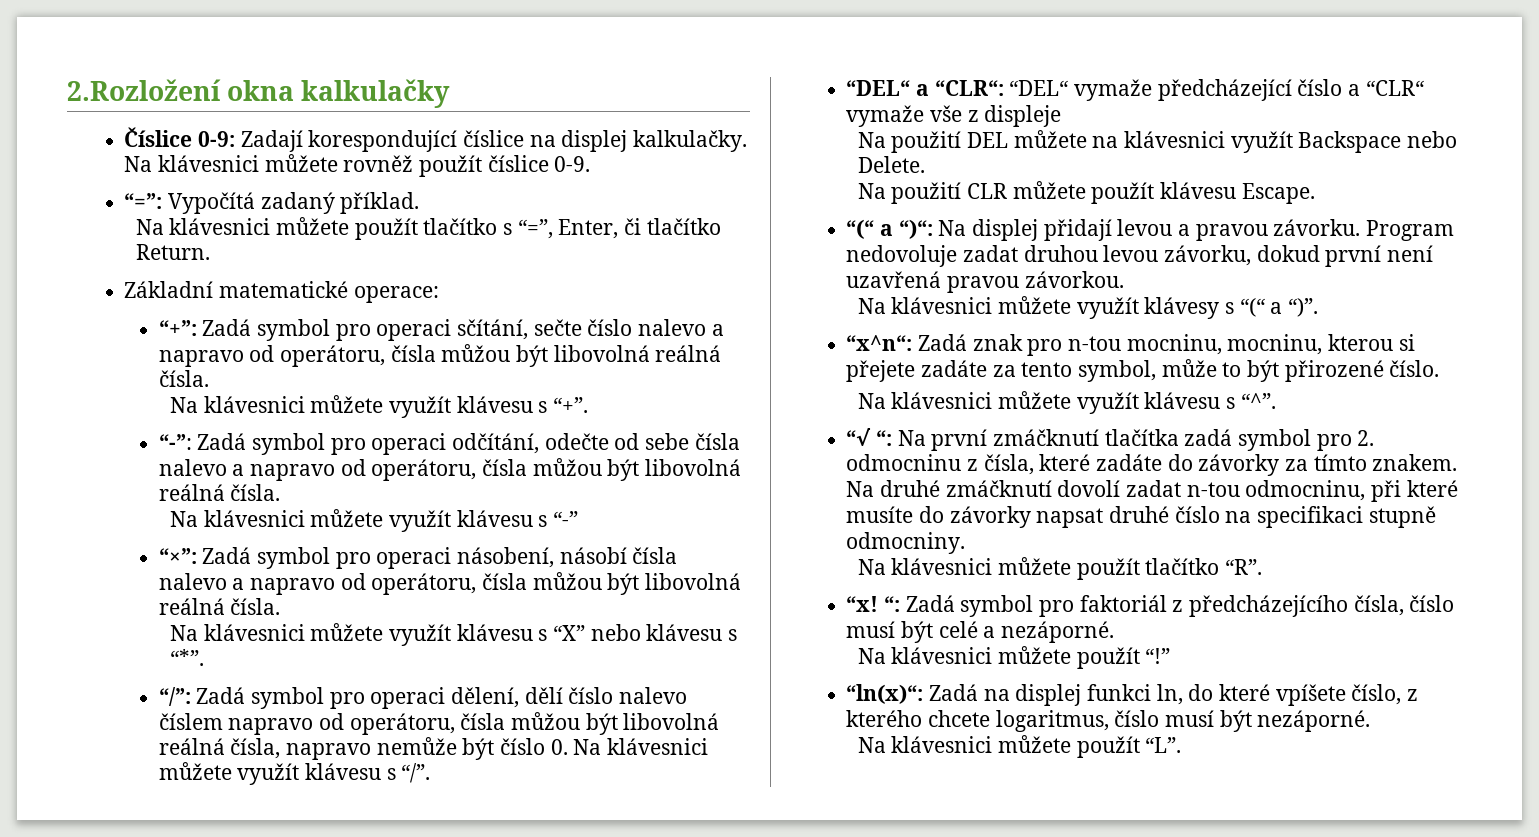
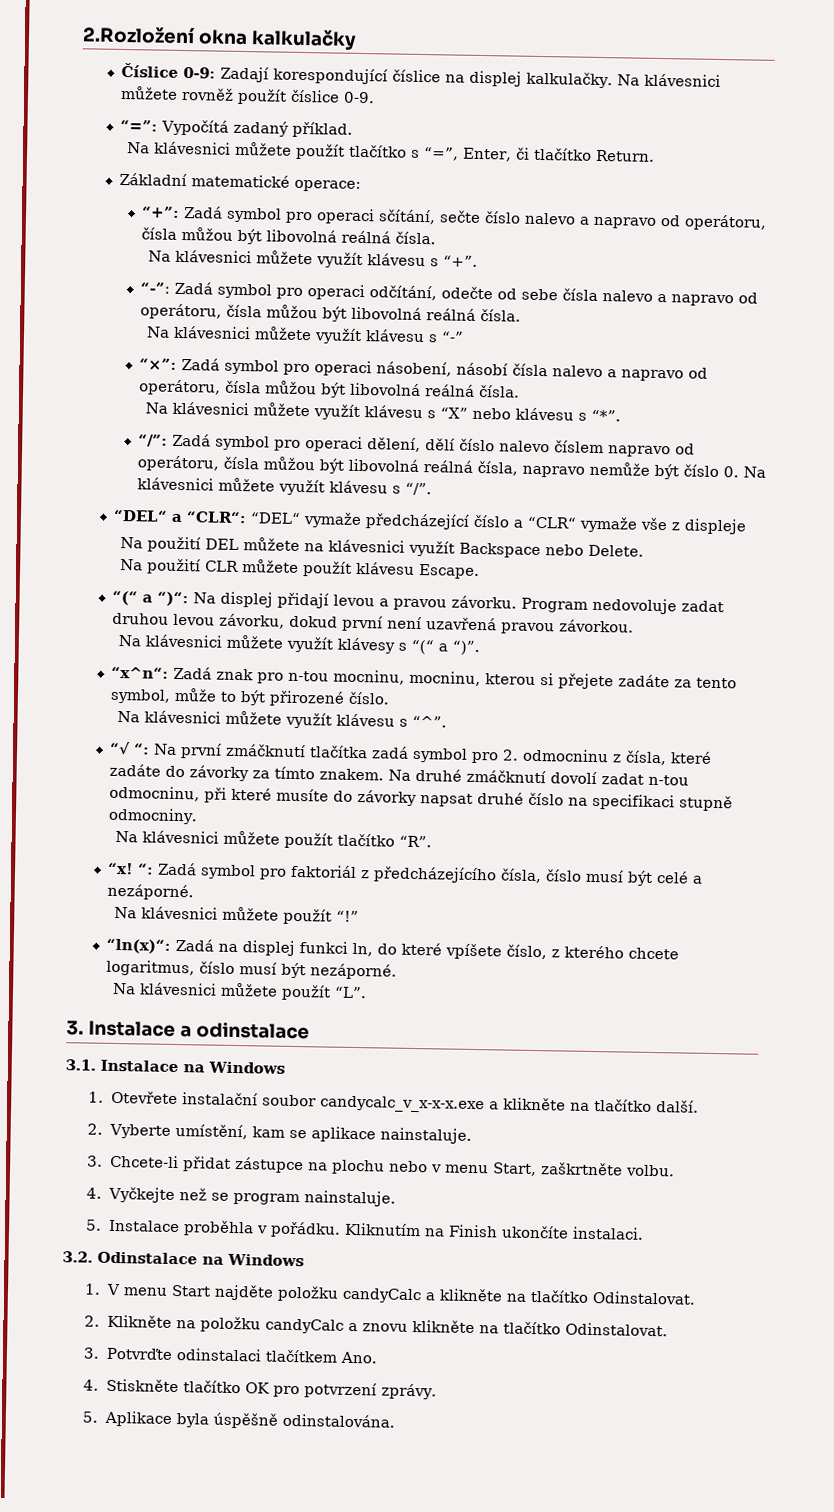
+ 3. Instalace a odinstalace
+ 3.1. Instalace na Windows
+ 1. Otevřete instalační soubor candycalc_v_x-x-x.exe a klikněte na tlačítko další.
+ 2. Vyberte umístění, kam se aplikace nainstaluje.
+ 3. Chcete-li přidat zástupce na plochu nebo v menu Start, zaškrtněte volbu.
+ 4. Vyčkejte než se program nainstaluje.
+ 5. Instalace proběhla v pořádku. Kliknutím na Finish ukončíte instalaci.
+ 3.2. Odinstalace na Windows
+ 1. V menu Start najděte položku candyCalc a klikněte na tlačítko Odinstalovat.
+ 2. Klikněte na položku candyCalc a znovu klikněte na tlačítko Odinstalovat.
+ 3. Potvrďte odinstalaci tlačítkem Ano.
+ 4. Stiskněte tlačítko OK pro potvrzení zprávy.
+ 5. Aplikace byla úspěšně odinstalována.

